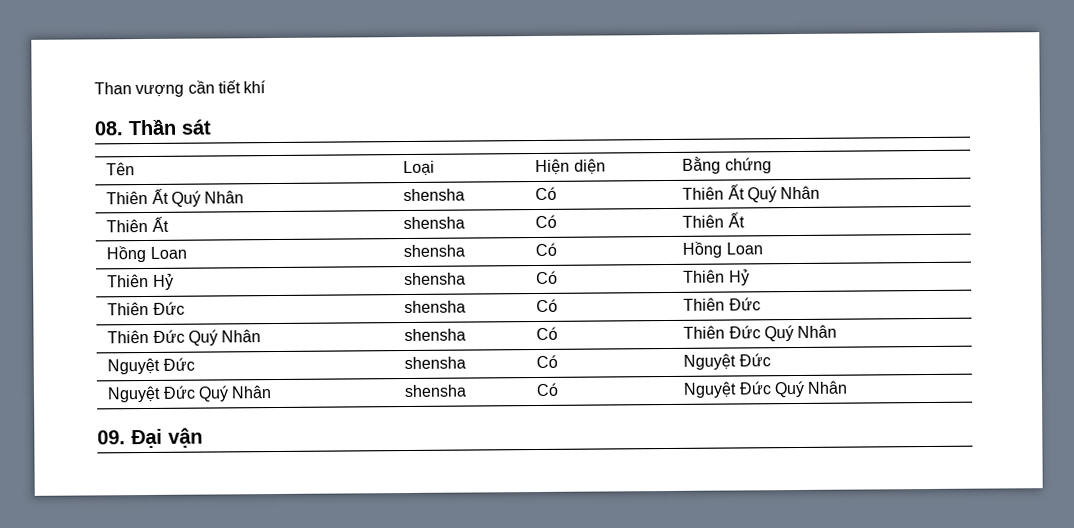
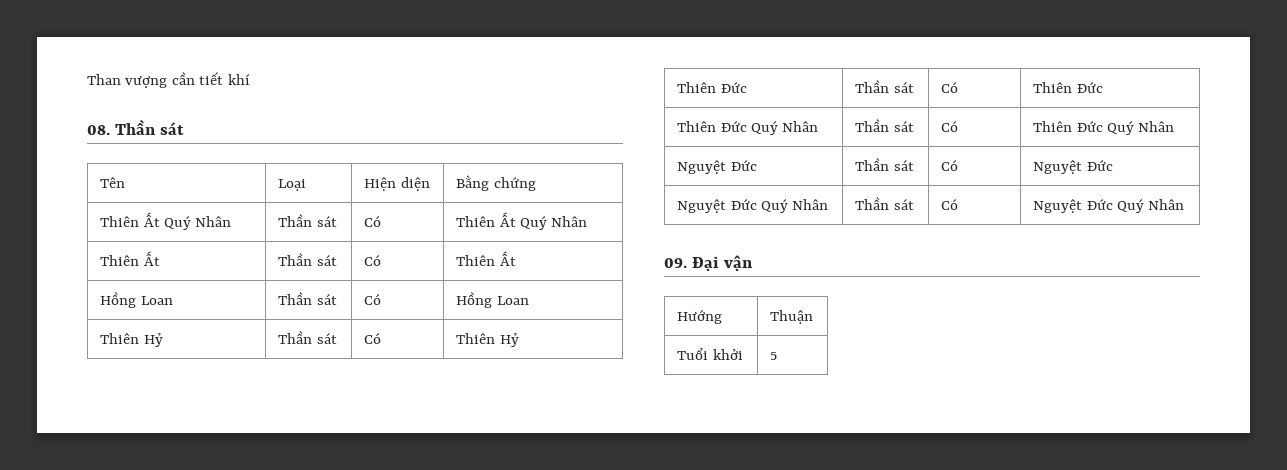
- Thiên Ất Quý Nhân | shensha | Có | Thiên Ất Quý Nhân
+ Thiên Ất Quý Nhân | Thần sát | Có | Thiên Ất Quý Nhân
- Thiên Ất | shensha | Có | Thiên Ất
+ Thiên Ất | Thần sát | Có | Thiên Ất
- Hồng Loan | shensha | Có | Hồng Loan
+ Hồng Loan | Thần sát | Có | Hồng Loan
- Thiên Hỷ | shensha | Có | Thiên Hỷ
+ Thiên Hỷ | Thần sát | Có | Thiên Hỷ
- Thiên Đức | shensha | Có | Thiên Đức
+ Thiên Đức | Thần sát | Có | Thiên Đức
- Thiên Đức Quý Nhân | shensha | Có | Thiên Đức Quý Nhân
+ Thiên Đức Quý Nhân | Thần sát | Có | Thiên Đức Quý Nhân
- Nguyệt Đức | shensha | Có | Nguyệt Đức
+ Nguyệt Đức | Thần sát | Có | Nguyệt Đức
- Nguyệt Đức Quý Nhân | shensha | Có | Nguyệt Đức Quý Nhân
+ Nguyệt Đức Quý Nhân | Thần sát | Có | Nguyệt Đức Quý Nhân
+ Hướng | Thuận
+ Tuổi khởi | 5

